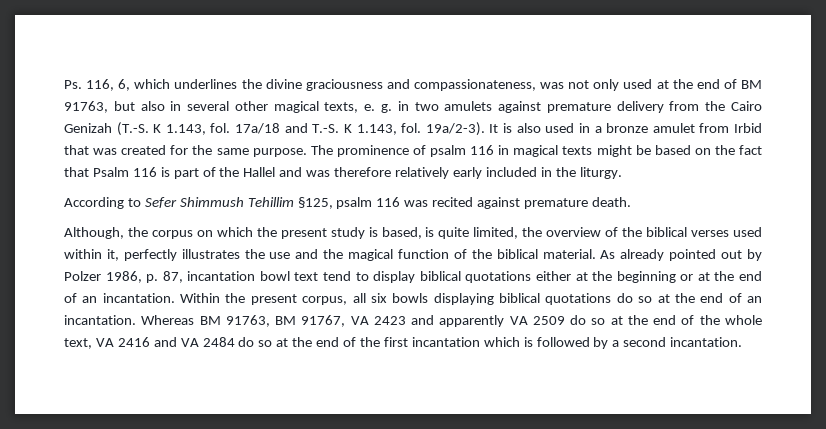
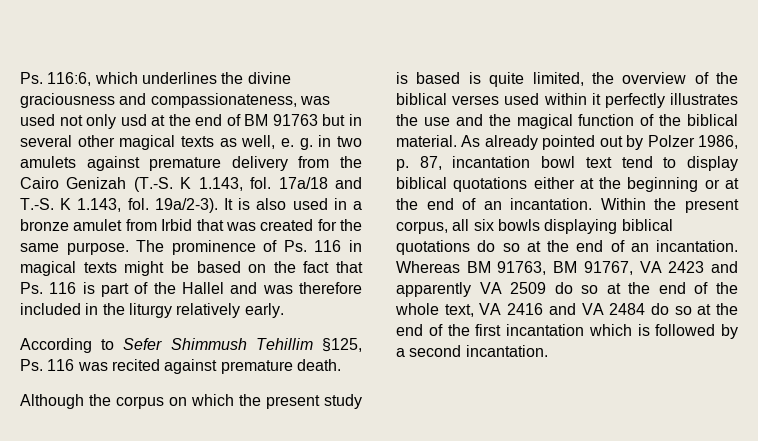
- Ps. 116, 6, which underlines the divine graciousness and compassionateness, was not only used at the end of BM 91763, but also in several other magical texts, e. g. in two amulets against premature delivery from the Cairo Genizah (T.-S. K 1.143, fol.
+ Ps. 116:6, which underlines the divine graciousness and compassionateness, was used not only usd at the end of BM 91763 but in several other magical texts as well, e. g. in two amulets against premature delivery from the Cairo Genizah (T.-S. K 1.143, fol.
- The prominence of psalm 116 in magical texts might be based on the fact that Psalm 116 is part of the Hallel and was therefore relatively early included in the liturgy.
+ The prominence of Ps. 116 in magical texts might be based on the fact that Ps. 116 is part of the Hallel and was therefore included in the liturgy relatively early.
- According to Sefer Shimmush Tehillim §125, psalm 116 was recited against premature death.
+ According to Sefer Shimmush Tehillim §125, Ps. 116 was recited against premature death.
- Although, the corpus on which the present study is based, is quite limited, the overview of the biblical verses used within it, perfectly illustrates the use and the magical function of the biblical material.
+ Although the corpus on which the present study is based is quite limited, the overview of the biblical verses used within it perfectly illustrates the use and the magical function of the biblical material.

